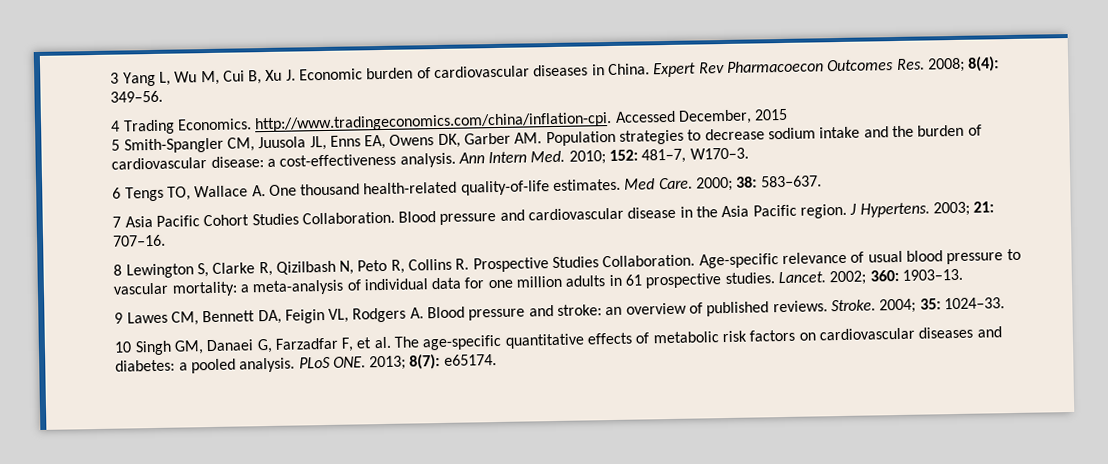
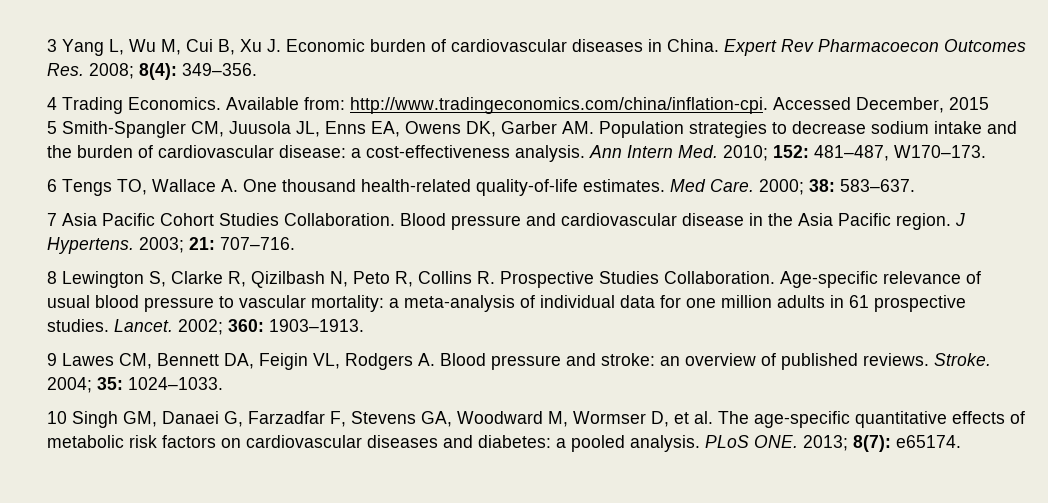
- Expert Rev Pharmacoecon Outcomes Res. 2008; 8(4): 349–56.
+ Expert Rev Pharmacoecon Outcomes Res. 2008; 8(4): 349–356.
- 4 Trading Economics. http://www.tradingeconomics.com/china/inflation-cpi. Accessed December, 2015
+ 4 Trading Economics. Available from: http://www.tradingeconomics.com/china/inflation-cpi. Accessed December, 2015
- Ann Intern Med. 2010; 152: 481–7, W170–3.
+ Ann Intern Med. 2010; 152: 481–487, W170–173.
- 2003; 21: 707–16.
+ 2003; 21: 707–716.
- 2002; 360: 1903–13.
+ 2002; 360: 1903–1913.
- 2004; 35: 1024–33.
+ 2004; 35: 1024–1033.
- 10 Singh GM, Danaei G, Farzadfar F, et al. The age-specific quantitative effects of metabolic risk factors on cardiovascular diseases and diabetes: a pooled analysis.
+ 10 Singh GM, Danaei G, Farzadfar F, Stevens GA, Woodward M, Wormser D, et al. The age-specific quantitative effects of metabolic risk factors on cardiovascular diseases and diabetes: a pooled analysis.

